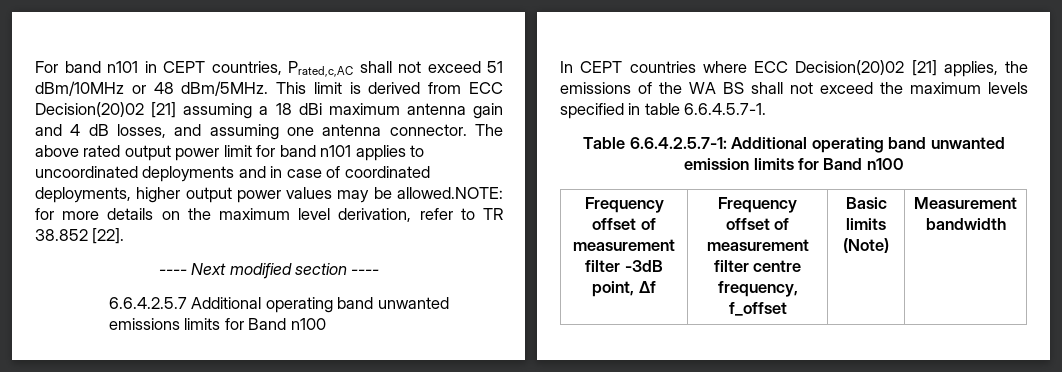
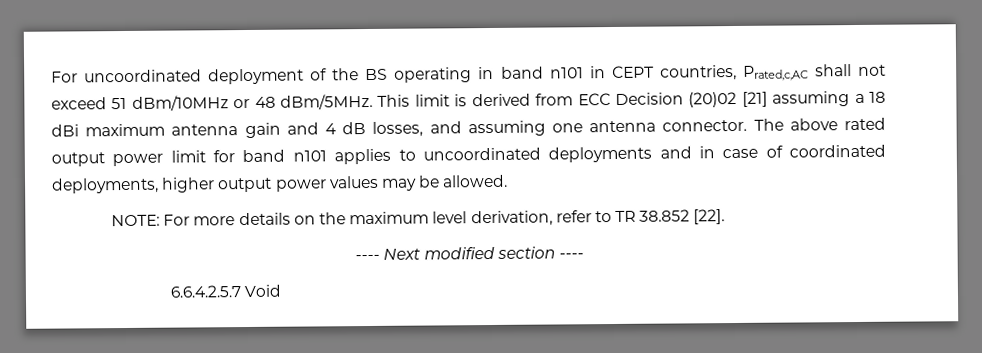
- For band n101 in CEPT countries, Prated,c,AC shall not exceed 51 dBm/10MHz or 48 dBm/5MHz.
+ For uncoordinated deployment of the BS operating in band n101 in CEPT countries, Prated,c,AC shall not exceed 51 dBm/10MHz or 48 dBm/5MHz.
- This limit is derived from ECC Decision(20)02 [21] assuming a 18 dBi maximum antenna gain and 4 dB losses, and assuming one antenna connector.
+ This limit is derived from ECC Decision (20)02 [21] assuming a 18 dBi maximum antenna gain and 4 dB losses, and assuming one antenna connector.
- The above rated output power limit for band n101 applies to uncoordinated deployments and in case of coordinated deployments, higher output power values may be allowed.NOTE: for more details on the maximum level derivation, refer to TR 38.852 [22].
+ The above rated output power limit for band n101 applies to uncoordinated deployments and in case of coordinated deployments, higher output power values may be allowed.
+ NOTE: For more details on the maximum level derivation, refer to TR 38.852 [22].
- 6.6.4.2.5.7 Additional operating band unwanted emissions limits for Band n100
- In CEPT countries where ECC Decision(20)02 [21] applies, the emissions of the WA BS shall not exceed the maximum levels specified in table 6.6.4.5.7-1.
- Table 6.6.4.2.5.7-1: Additional operating band unwanted emission limits for Band n100
- Frequency offset of measurement filter -3dB point, Δf | Frequency offset of measurement filter centre frequency, f_offset | Basic limits (Note) | Measurement bandwidth
+ 6.6.4.2.5.7 Void

